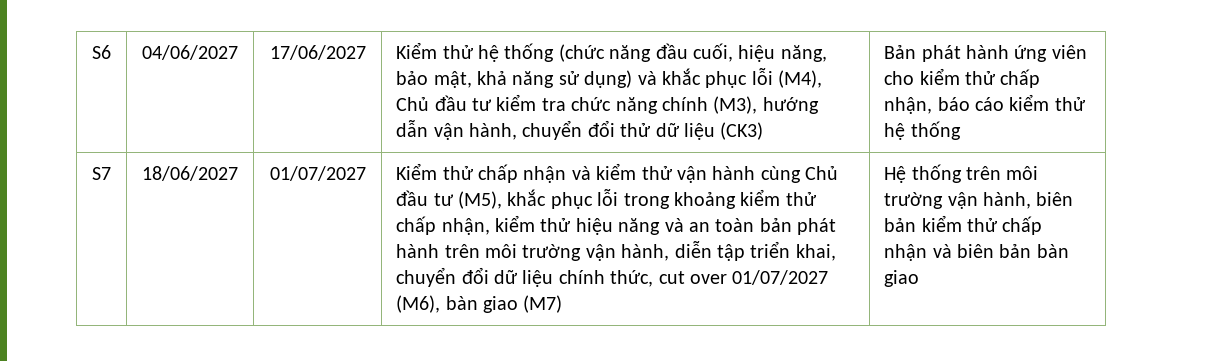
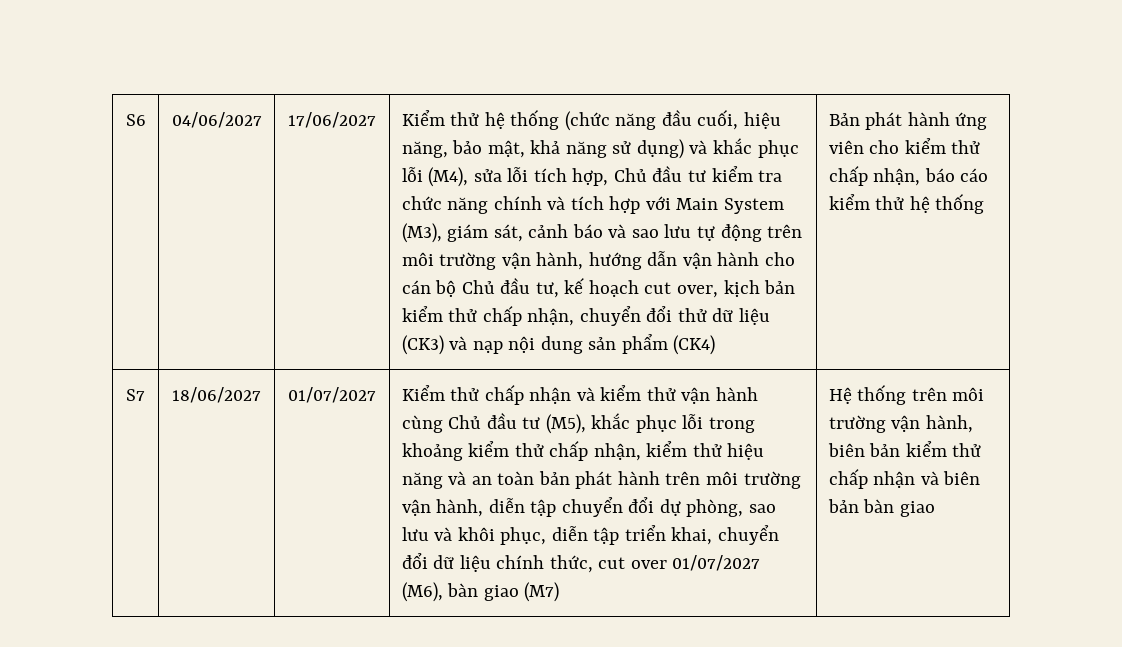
- Kiểm thử hệ thống (chức năng đầu cuối, hiệu năng, bảo mật, khả năng sử dụng) và khắc phục lỗi (M4), Chủ đầu tư kiểm tra chức năng chính (M3), hướng dẫn vận hành, chuyển đổi thử dữ liệu (CK3)
+ Kiểm thử hệ thống (chức năng đầu cuối, hiệu năng, bảo mật, khả năng sử dụng) và khắc phục lỗi (M4), sửa lỗi tích hợp, Chủ đầu tư kiểm tra chức năng chính và tích hợp với Main System (M3), giám sát, cảnh báo và sao lưu tự động trên môi trường vận hành, hướng dẫn vận hành cho cán bộ Chủ đầu tư, kế hoạch cut over, kịch bản kiểm thử chấp nhận, chuyển đổi thử dữ liệu (CK3) và nạp nội dung sản phẩm (CK4)
- Kiểm thử chấp nhận và kiểm thử vận hành cùng Chủ đầu tư (M5), khắc phục lỗi trong khoảng kiểm thử chấp nhận, kiểm thử hiệu năng và an toàn bản phát hành trên môi trường vận hành, diễn tập triển khai, chuyển đổi dữ liệu chính thức, cut over 01/07/2027 (M6), bàn giao (M7)
+ Kiểm thử chấp nhận và kiểm thử vận hành cùng Chủ đầu tư (M5), khắc phục lỗi trong khoảng kiểm thử chấp nhận, kiểm thử hiệu năng và an toàn bản phát hành trên môi trường vận hành, diễn tập chuyển đổi dự phòng, sao lưu và khôi phục, diễn tập triển khai, chuyển đổi dữ liệu chính thức, cut over 01/07/2027 (M6), bàn giao (M7)

